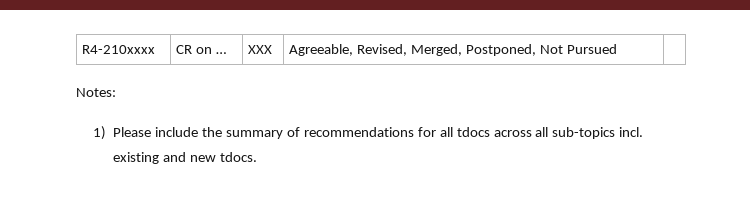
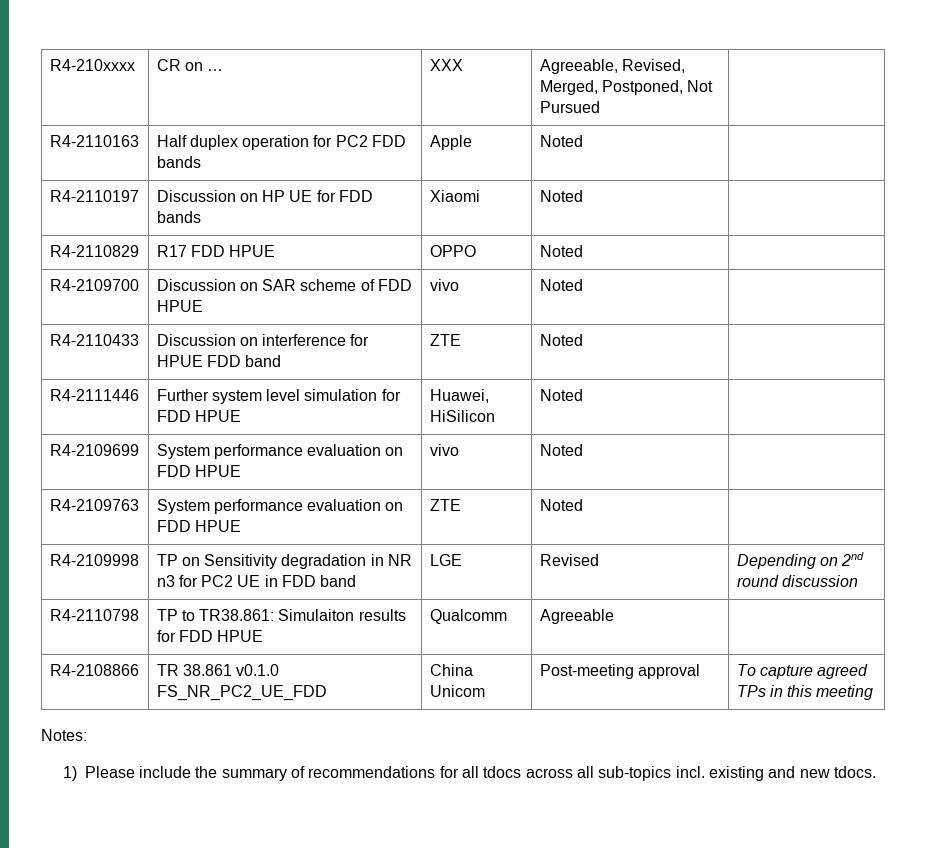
+ R4-2110163 | Half duplex operation for PC2 FDD bands | Apple | Noted |
+ R4-2110197 | Discussion on HP UE for FDD bands | Xiaomi | Noted |
+ R4-2110829 | R17 FDD HPUE | OPPO | Noted |
+ R4-2109700 | Discussion on SAR scheme of FDD HPUE | vivo | Noted |
+ R4-2110433 | Discussion on interference for HPUE FDD band | ZTE | Noted |
+ R4-2111446 | Further system level simulation for FDD HPUE | Huawei, HiSilicon | Noted |
+ R4-2109699 | System performance evaluation on FDD HPUE | vivo | Noted |
+ R4-2109763 | System performance evaluation on FDD HPUE | ZTE | Noted |
+ R4-2109998 | TP on Sensitivity degradation in NR n3 for PC2 UE in FDD band | LGE | Revised | Depending on 2nd round discussion
+ R4-2110798 | TP to TR38.861: Simulaiton results for FDD HPUE | Qualcomm | Agreeable |
+ R4-2108866 | TR 38.861 v0.1.0 FS_NR_PC2_UE_FDD | China Unicom | Post-meeting approval | To capture agreed TPs in this meeting

